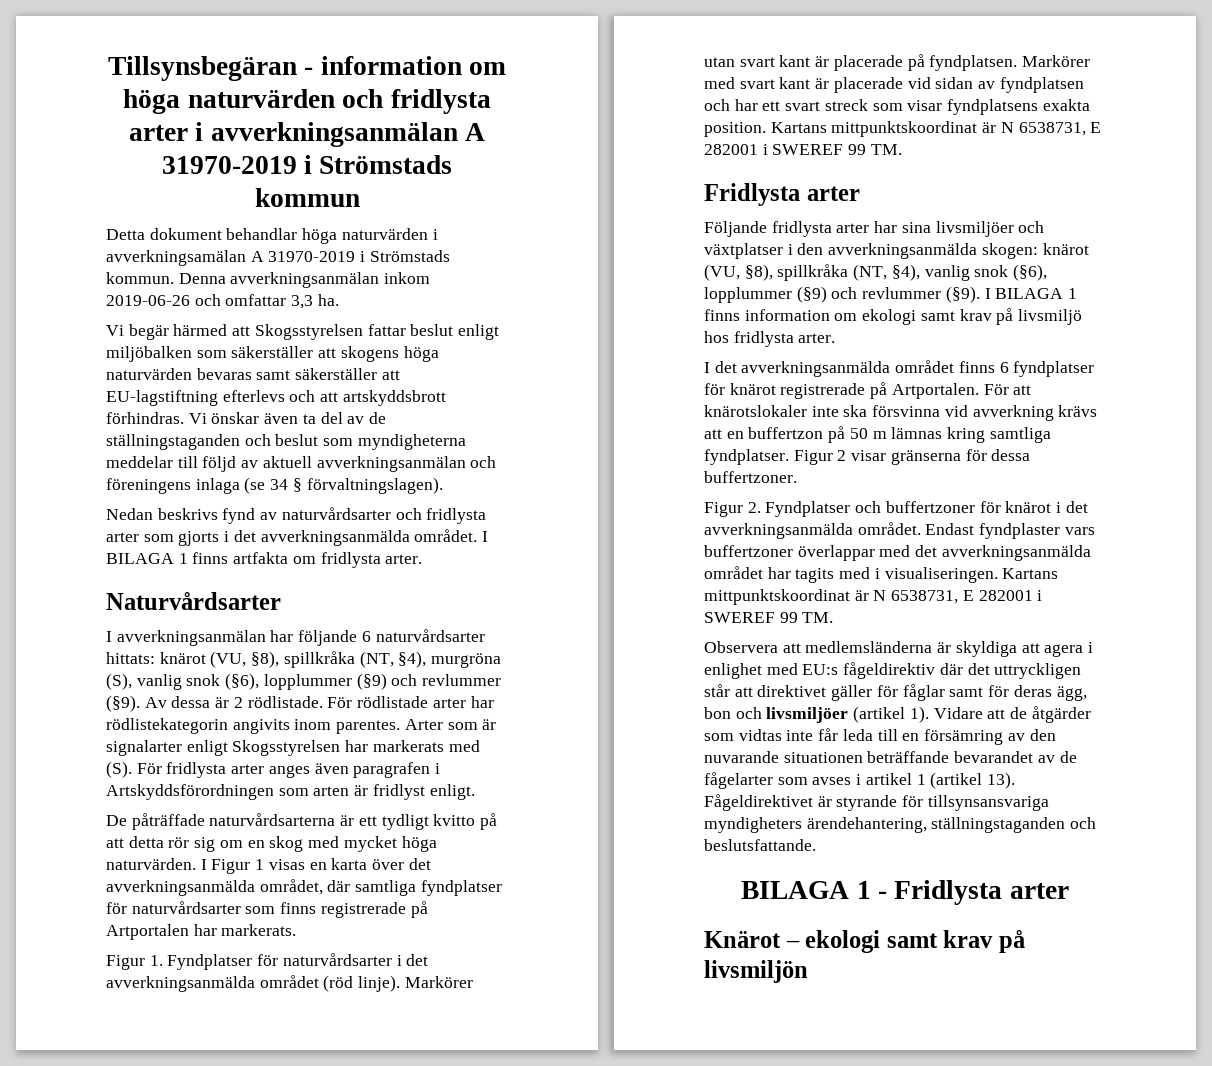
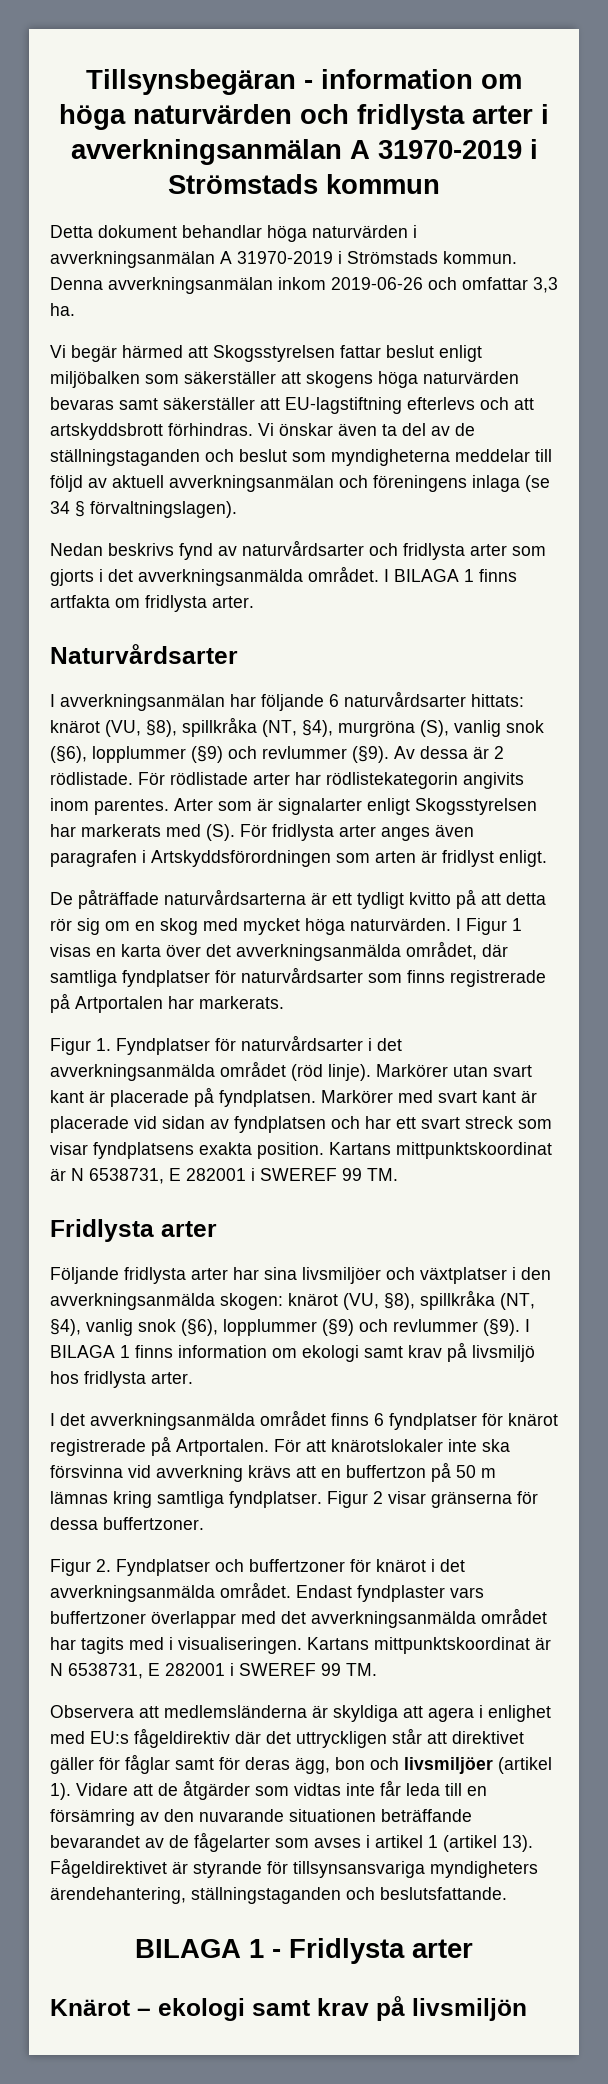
- Detta dokument behandlar höga naturvärden i avverkningsamälan A 31970-2019 i Strömstads kommun.
+ Detta dokument behandlar höga naturvärden i avverkningsanmälan A 31970-2019 i Strömstads kommun.

